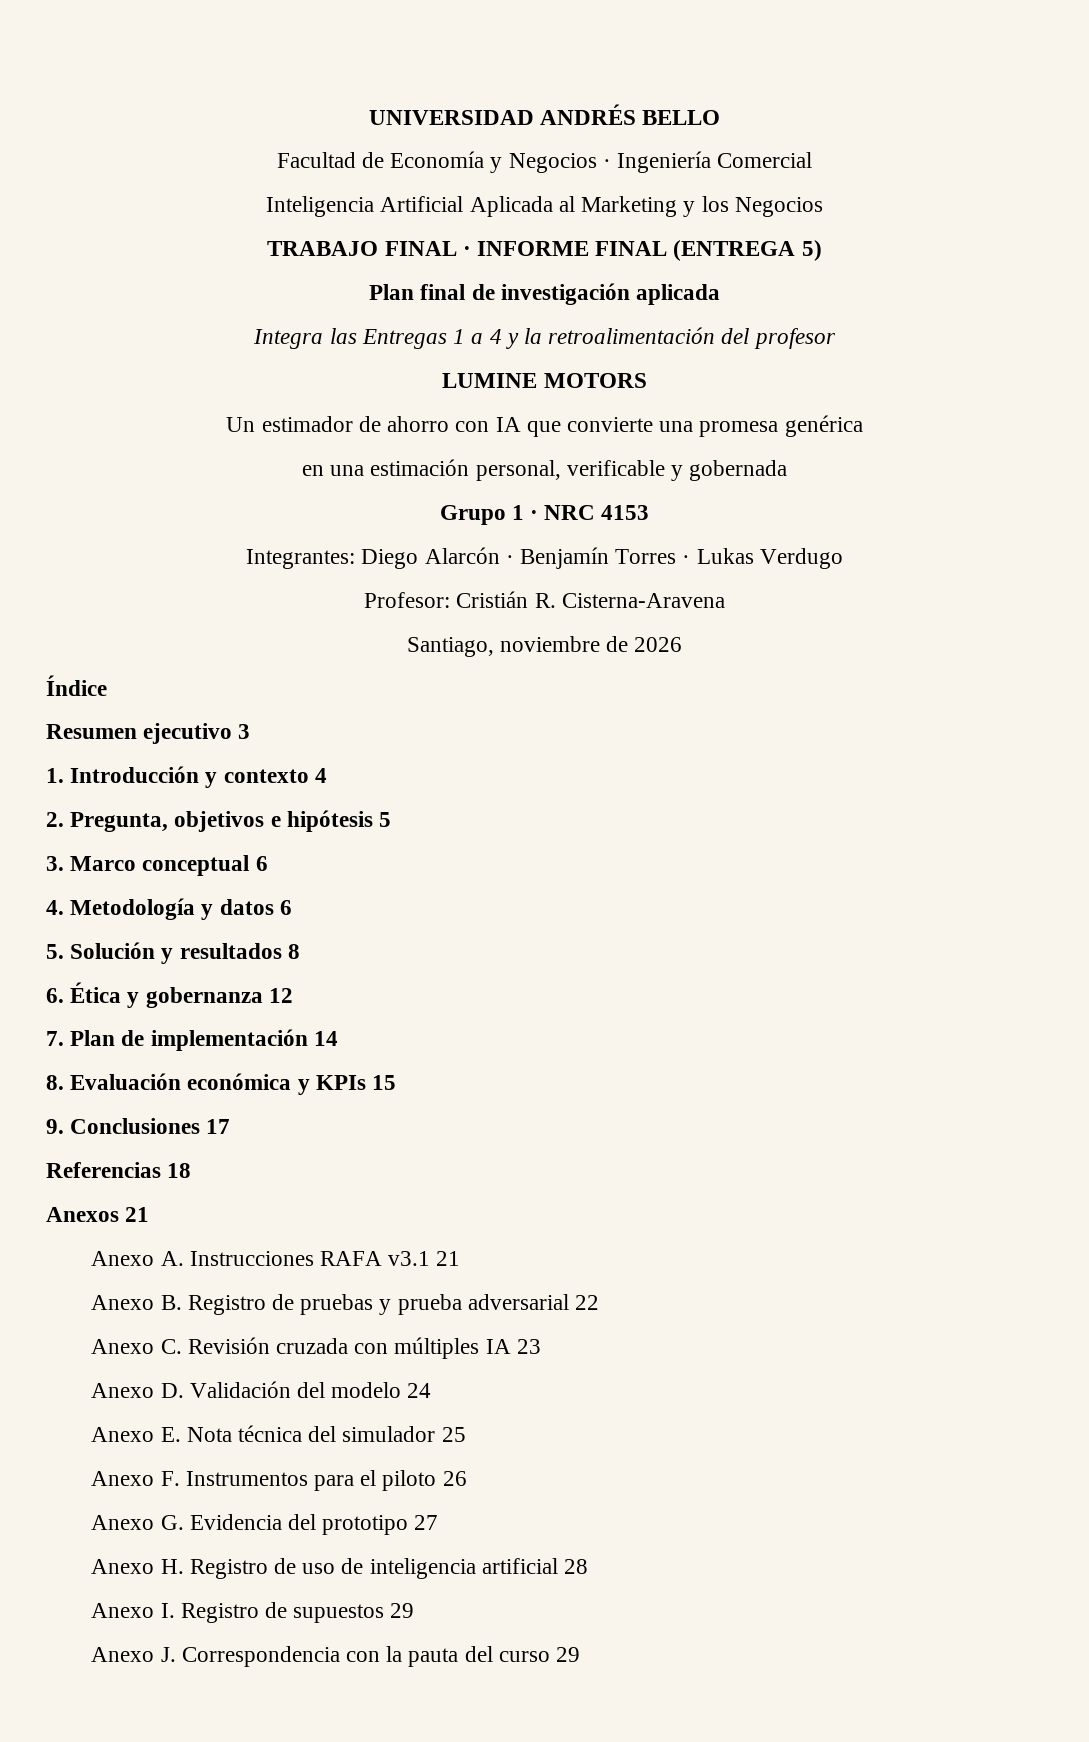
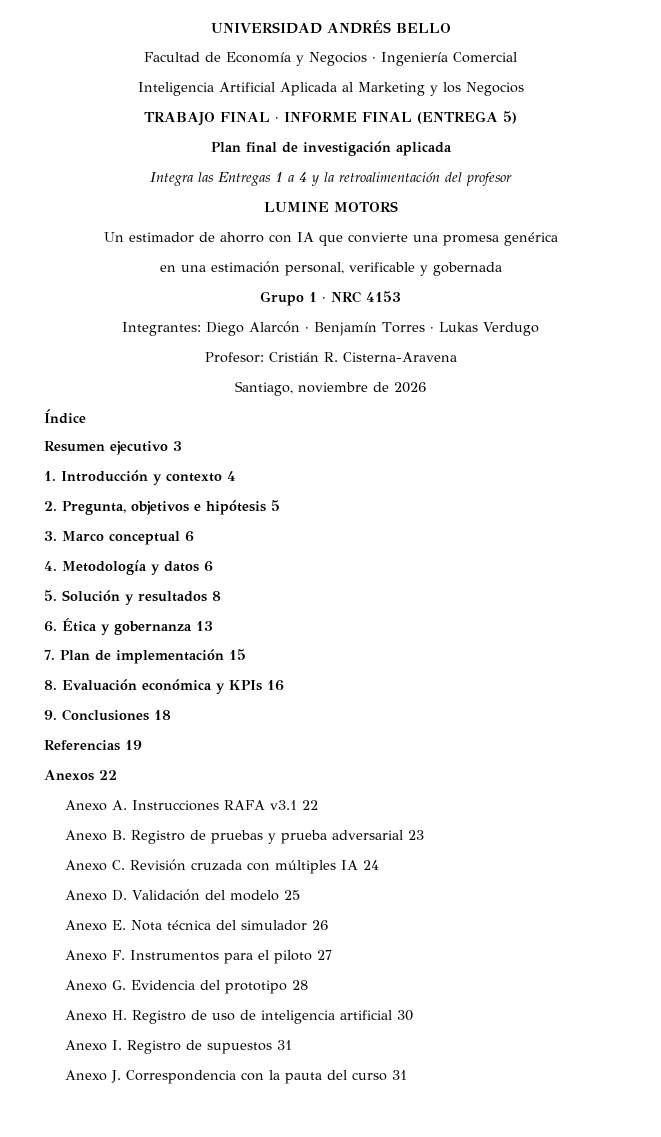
- 6. Ética y gobernanza 12
+ 6. Ética y gobernanza 13
- 7. Plan de implementación 14
+ 7. Plan de implementación 15
- 8. Evaluación económica y KPIs 15
+ 8. Evaluación económica y KPIs 16
- 9. Conclusiones 17
+ 9. Conclusiones 18
- Referencias 18
+ Referencias 19
- Anexos 21
+ Anexos 22
- Anexo A. Instrucciones RAFA v3.1 21
+ Anexo A. Instrucciones RAFA v3.1 22
- Anexo B. Registro de pruebas y prueba adversarial 22
+ Anexo B. Registro de pruebas y prueba adversarial 23
- Anexo C. Revisión cruzada con múltiples IA 23
+ Anexo C. Revisión cruzada con múltiples IA 24
- Anexo D. Validación del modelo 24
+ Anexo D. Validación del modelo 25
- Anexo E. Nota técnica del simulador 25
+ Anexo E. Nota técnica del simulador 26
- Anexo F. Instrumentos para el piloto 26
+ Anexo F. Instrumentos para el piloto 27
- Anexo G. Evidencia del prototipo 27
+ Anexo G. Evidencia del prototipo 28
- Anexo H. Registro de uso de inteligencia artificial 28
+ Anexo H. Registro de uso de inteligencia artificial 30
- Anexo I. Registro de supuestos 29
+ Anexo I. Registro de supuestos 31
- Anexo J. Correspondencia con la pauta del curso 29
+ Anexo J. Correspondencia con la pauta del curso 31

